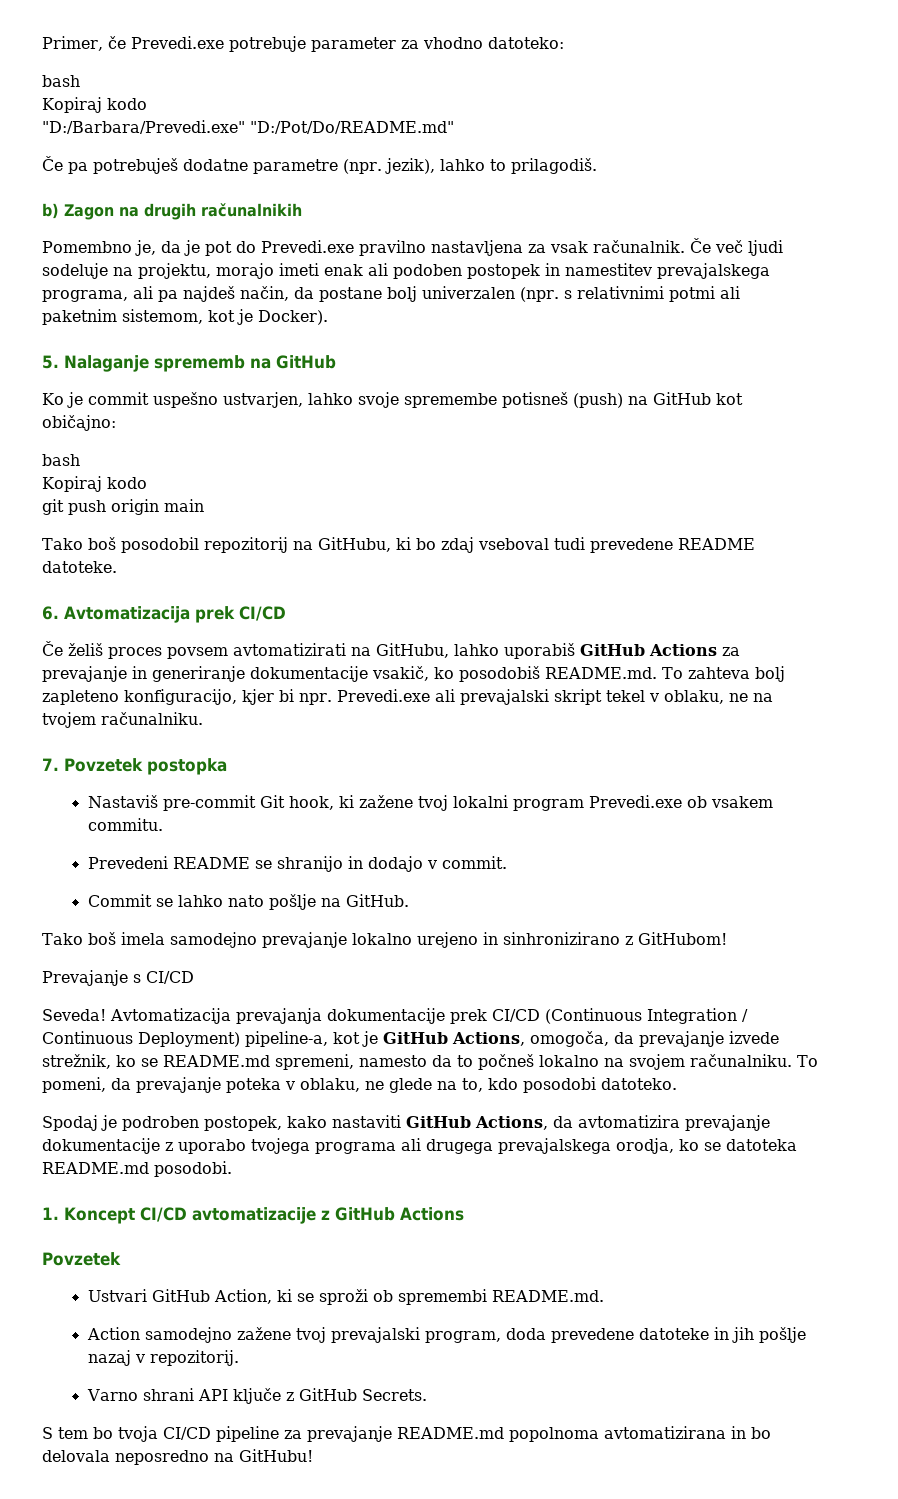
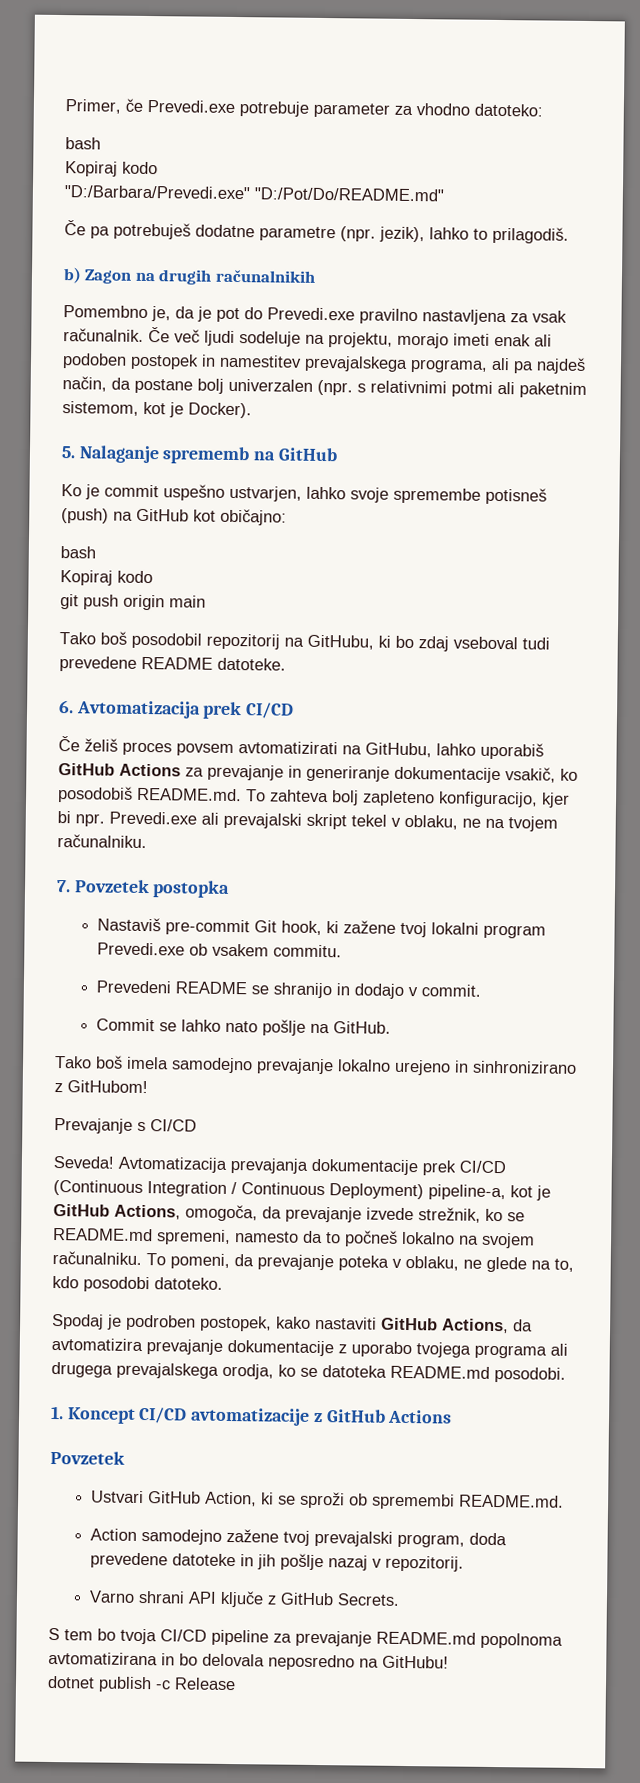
+ dotnet publish -c Release

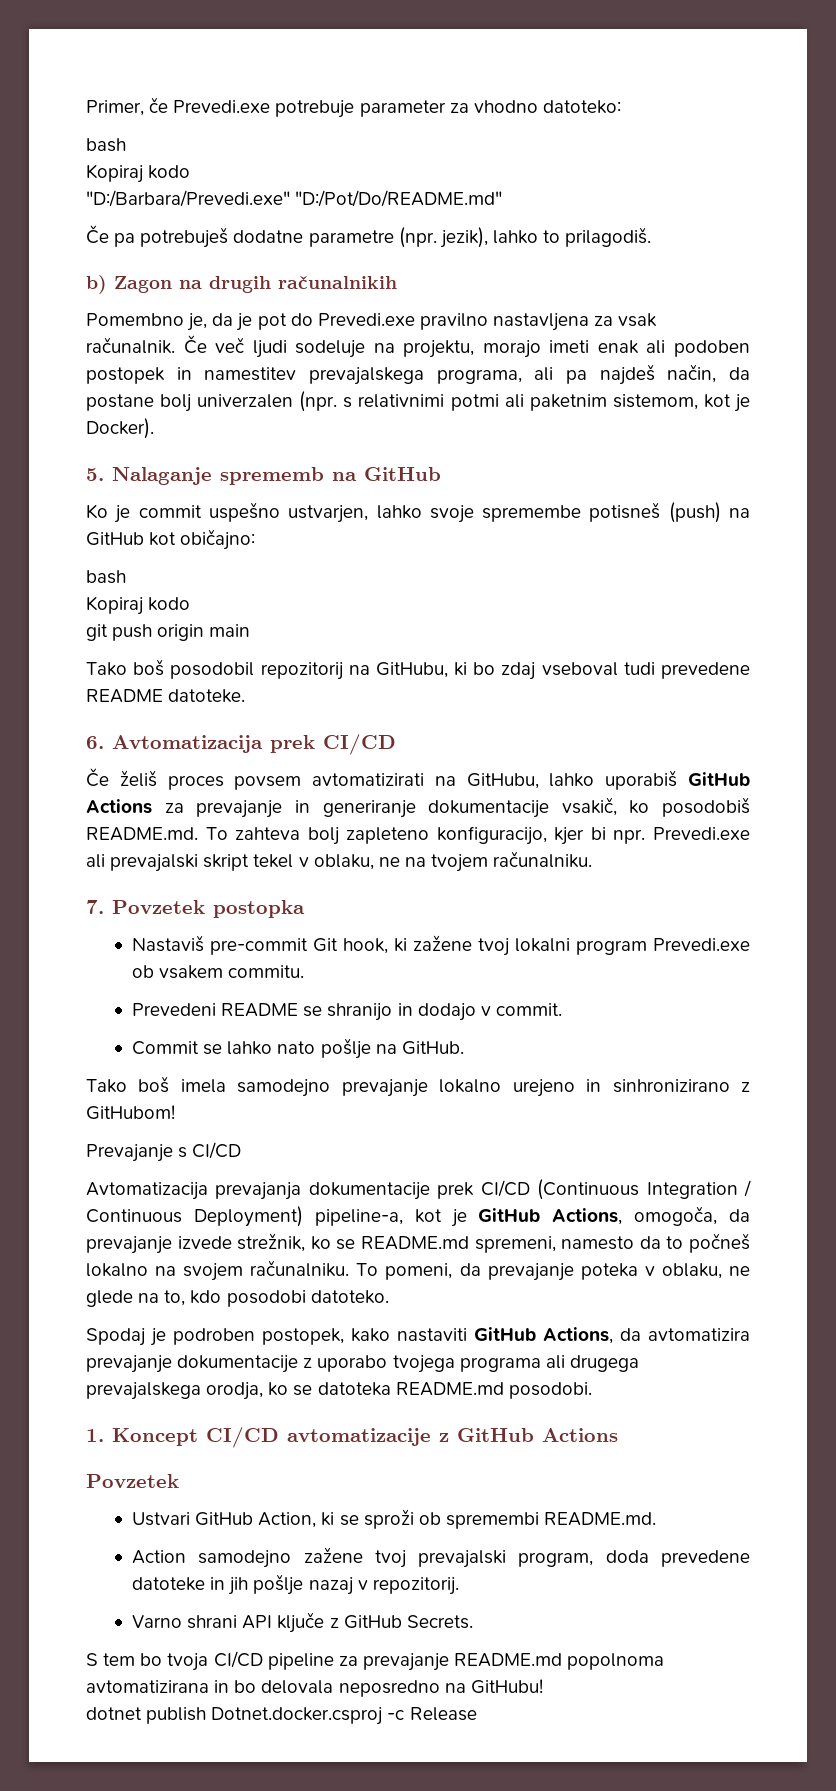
- Seveda!
- dotnet publish -c Release
+ dotnet publish Dotnet.docker.csproj -c Release

